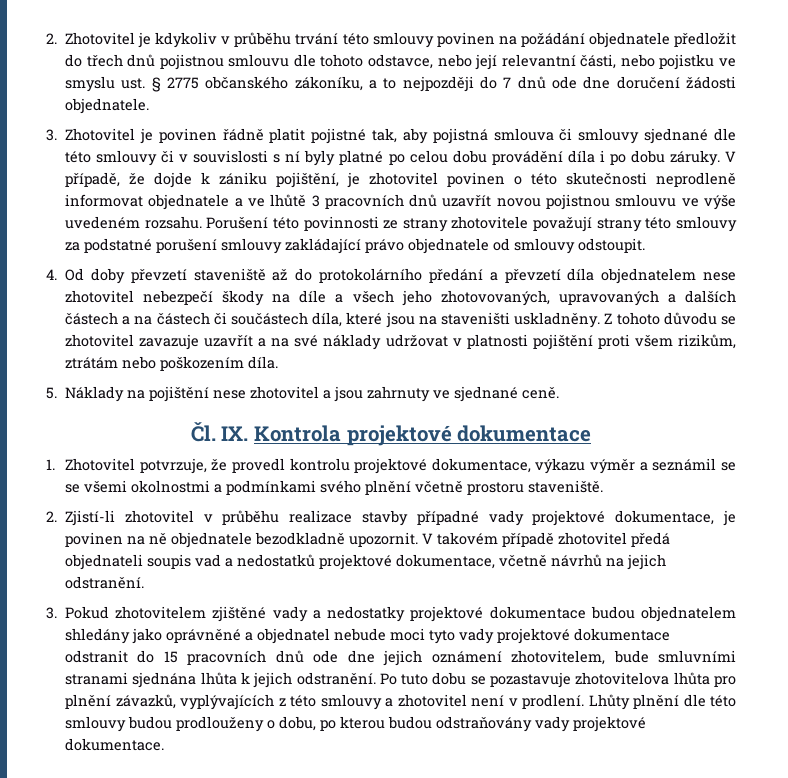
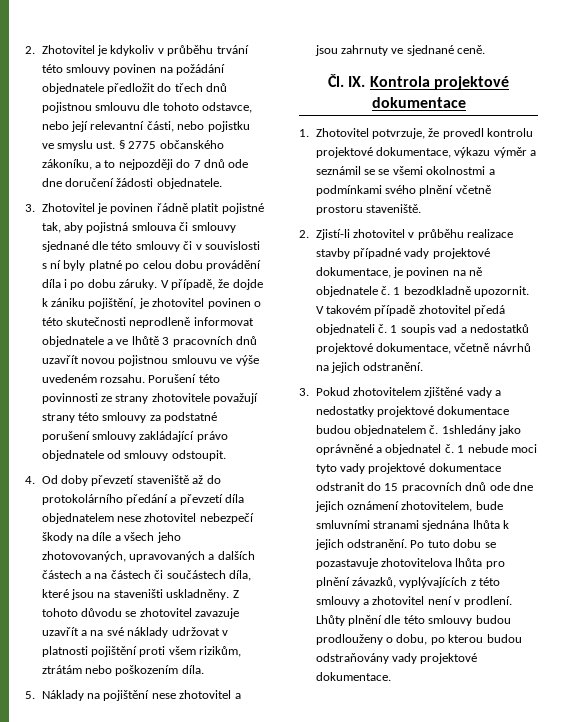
- 2. Zjistí-li zhotovitel v průběhu realizace stavby případné vady projektové dokumentace, je povinen na ně objednatele bezodkladně upozornit.
+ 2. Zjistí-li zhotovitel v průběhu realizace stavby případné vady projektové dokumentace, je povinen na ně objednatele č. 1 bezodkladně upozornit.
- V takovém případě zhotovitel předá objednateli soupis vad a nedostatků projektové dokumentace, včetně návrhů na jejich odstranění.
+ V takovém případě zhotovitel předá objednateli č. 1 soupis vad a nedostatků projektové dokumentace, včetně návrhů na jejich odstranění.
- 3. Pokud zhotovitelem zjištěné vady a nedostatky projektové dokumentace budou objednatelem shledány jako oprávněné a objednatel nebude moci tyto vady projektové dokumentace odstranit do 15 pracovních dnů ode dne jejich oznámení zhotovitelem, bude smluvními stranami sjednána lhůta k jejich odstranění.
+ 3. Pokud zhotovitelem zjištěné vady a nedostatky projektové dokumentace budou objednatelem č. 1shledány jako oprávněné a objednatel č. 1 nebude moci tyto vady projektové dokumentace odstranit do 15 pracovních dnů ode dne jejich oznámení zhotovitelem, bude smluvními stranami sjednána lhůta k jejich odstranění.

